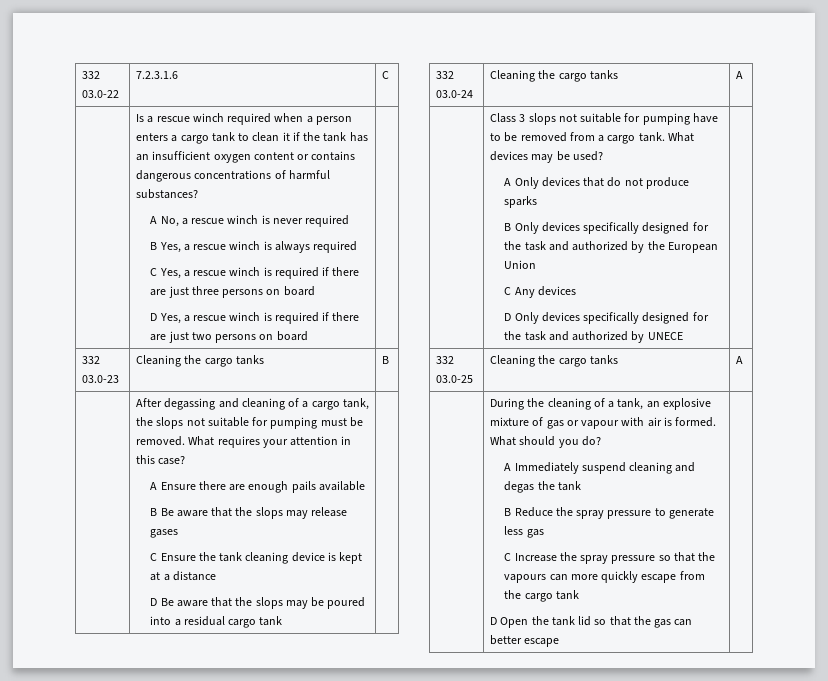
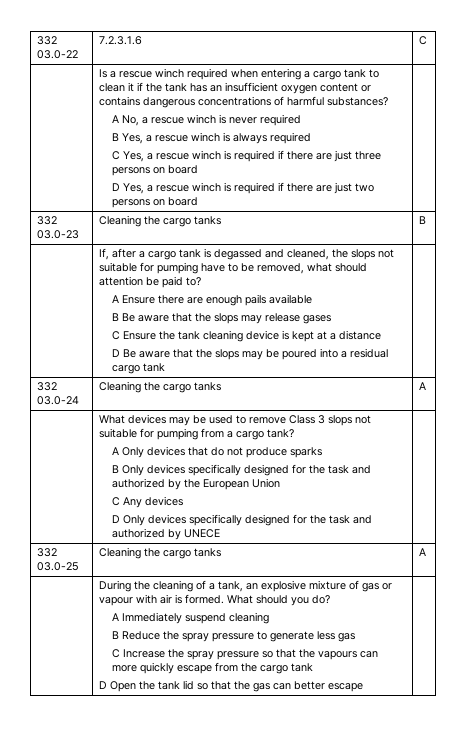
- Is a rescue winch required when a person enters a cargo tank to clean it if the tank has an insufficient oxygen content or contains dangerous concentrations of harmful substances?
+ Is a rescue winch required when entering a cargo tank to clean it if the tank has an insufficient oxygen content or contains dangerous concentrations of harmful substances?
- After degassing and cleaning of a cargo tank, the slops not suitable for pumping must be removed. What requires your attention in this case?
+ If, after a cargo tank is degassed and cleaned, the slops not suitable for pumping have to be removed, what should attention be paid to?
- Class 3 slops not suitable for pumping have to be removed from a cargo tank. What devices may be used?
+ What devices may be used to remove Class 3 slops not suitable for pumping from a cargo tank?
- A Immediately suspend cleaning and degas the tank
+ A Immediately suspend cleaning

